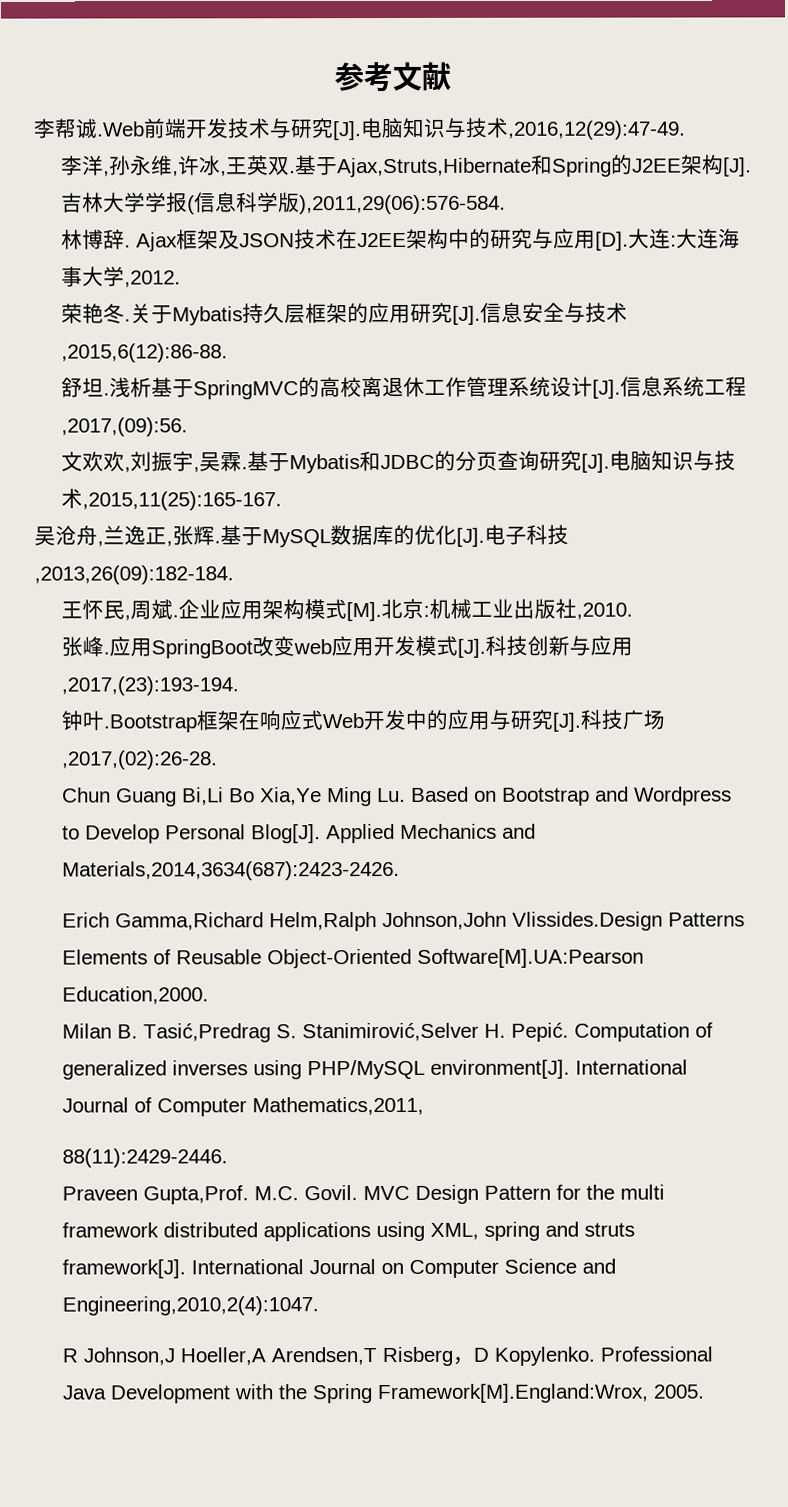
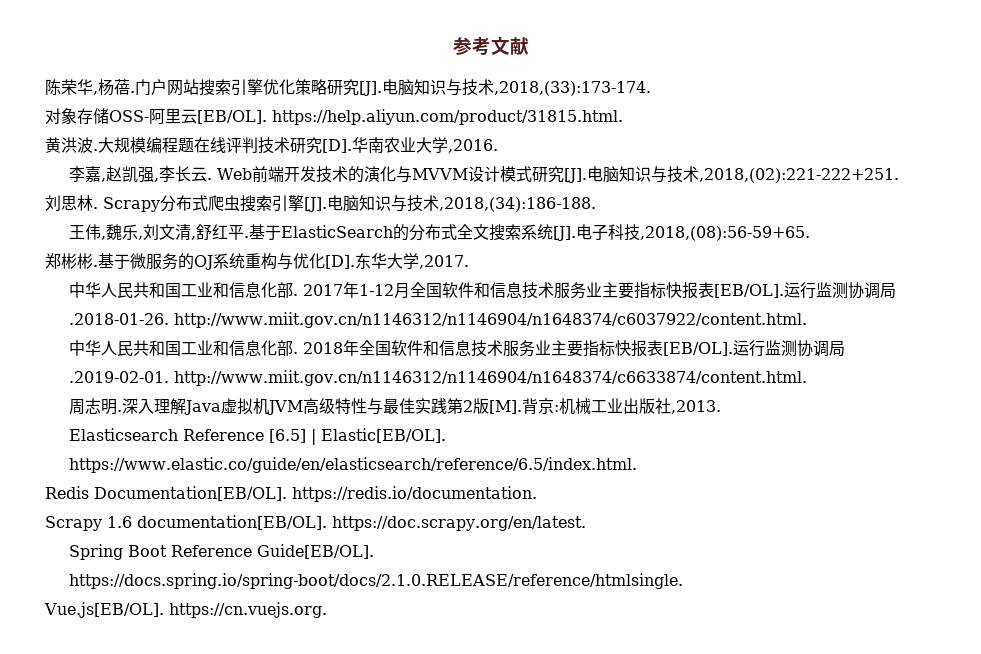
- 李帮诚.Web前端开发技术与研究[J].电脑知识与技术,2016,12(29):47-49.
- 李洋,孙永维,许冰,王英双.基于Ajax,Struts,Hibernate和Spring的J2EE架构[J].吉林大学学报(信息科学版),2011,29(06):576-584.
- 林博辞. Ajax框架及JSON技术在J2EE架构中的研究与应用[D].大连:大连海事大学,2012.
- 荣艳冬.关于Mybatis持久层框架的应用研究[J].信息安全与技术,2015,6(12):86-88.
- 舒坦.浅析基于SpringMVC的高校离退休工作管理系统设计[J].信息系统工程,2017,(09):56.
- 文欢欢,刘振宇,吴霖.基于Mybatis和JDBC的分页查询研究[J].电脑知识与技术,2015,11(25):165-167.
- 吴沧舟,兰逸正,张辉.基于MySQL数据库的优化[J].电子科技,2013,26(09):182-184.
- 王怀民,周斌.企业应用架构模式[M].北京:机械工业出版社,2010.
- 张峰.应用SpringBoot改变web应用开发模式[J].科技创新与应用,2017,(23):193-194.
- 钟叶.Bootstrap框架在响应式Web开发中的应用与研究[J].科技广场,2017,(02):26-28.
- Chun Guang Bi,Li Bo Xia,Ye Ming Lu. Based on Bootstrap and Wordpress to Develop Personal Blog[J]. Applied Mechanics and Materials,2014,3634(687):2423-2426.
- Erich Gamma,Richard Helm,Ralph Johnson,John Vlissides.Design Patterns Elements of Reusable Object-Oriented Software[M].UA:Pearson Education,2000.
- Milan B. Tasić,Predrag S. Stanimirović,Selver H. Pepić. Computation of generalized inverses using PHP/MySQL environment[J]. International Journal of Computer Mathematics,2011,
- 88(11):2429-2446.
- Praveen Gupta,Prof. M.C. Govil. MVC Design Pattern for the multi framework distributed applications using XML, spring and struts framework[J]. International Journal on Computer Science and Engineering,2010,2(4):1047.
- R Johnson,J Hoeller,A Arendsen,T Risberg，D Kopylenko. Professional Java Development with the Spring Framework[M].England:Wrox, 2005.
+ 陈荣华,杨蓓.门户网站搜索引擎优化策略研究[J].电脑知识与技术,2018,(33):173-174.
+ 对象存储OSS-阿里云[EB/OL]. https://help.aliyun.com/product/31815.html.
+ 黄洪波.大规模编程题在线评判技术研究[D].华南农业大学,2016.
+ 李嘉,赵凯强,李长云. Web前端开发技术的演化与MVVM设计模式研究[J].电脑知识与技术,2018,(02):221-222+251.
+ 刘思林. Scrapy分布式爬虫搜索引擎[J].电脑知识与技术,2018,(34):186-188.
+ 王伟,魏乐,刘文清,舒红平.基于ElasticSearch的分布式全文搜索系统[J].电子科技,2018,(08):56-59+65.
+ 郑彬彬.基于微服务的OJ系统重构与优化[D].东华大学,2017.
+ 中华人民共和国工业和信息化部. 2017年1-12月全国软件和信息技术服务业主要指标快报表[EB/OL].运行监测协调局.2018-01-26. http://www.miit.gov.cn/n1146312/n1146904/n1648374/c6037922/content.html.
+ 中华人民共和国工业和信息化部. 2018年全国软件和信息技术服务业主要指标快报表[EB/OL].运行监测协调局.2019-02-01. http://www.miit.gov.cn/n1146312/n1146904/n1648374/c6633874/content.html.
+ 周志明.深入理解Java虚拟机JVM高级特性与最佳实践第2版[M].背京:机械工业出版社,2013.
+ Elasticsearch Reference [6.5] | Elastic[EB/OL]. https://www.elastic.co/guide/en/elasticsearch/reference/6.5/index.html.
+ Redis Documentation[EB/OL]. https://redis.io/documentation.
+ Scrapy 1.6 documentation[EB/OL]. https://doc.scrapy.org/en/latest.
+ Spring Boot Reference Guide[EB/OL]. https://docs.spring.io/spring-boot/docs/2.1.0.RELEASE/reference/htmlsingle.
+ Vue.js[EB/OL]. https://cn.vuejs.org.

